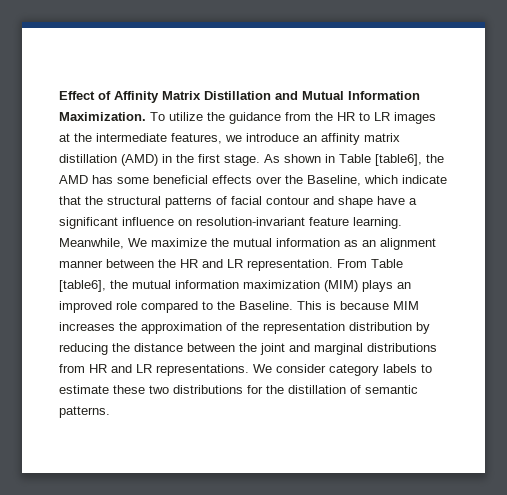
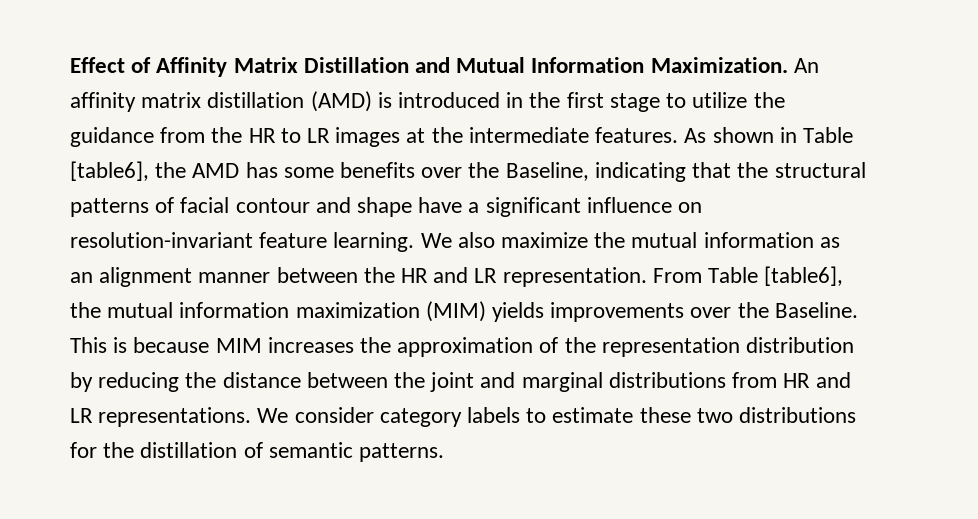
- To utilize the guidance from the HR to LR images at the intermediate features, we introduce an affinity matrix distillation (AMD) in the first stage.
+ An affinity matrix distillation (AMD) is introduced in the first stage to utilize the guidance from the HR to LR images at the intermediate features.
- As shown in Table [table6], the AMD has some beneficial effects over the Baseline, which indicate that the structural patterns of facial contour and shape have a significant influence on resolution-invariant feature learning.
+ As shown in Table [table6], the AMD has some benefits over the Baseline, indicating that the structural patterns of facial contour and shape have a significant influence on resolution-invariant feature learning.
- Meanwhile, We maximize the mutual information as an alignment manner between the HR and LR representation.
+ We also maximize the mutual information as an alignment manner between the HR and LR representation.
- From Table [table6], the mutual information maximization (MIM) plays an improved role compared to the Baseline.
+ From Table [table6], the mutual information maximization (MIM) yields improvements over the Baseline.

